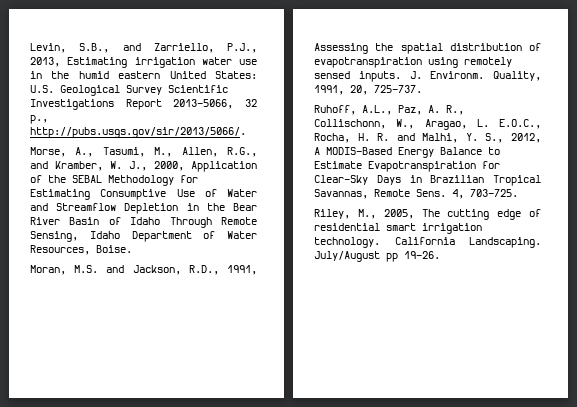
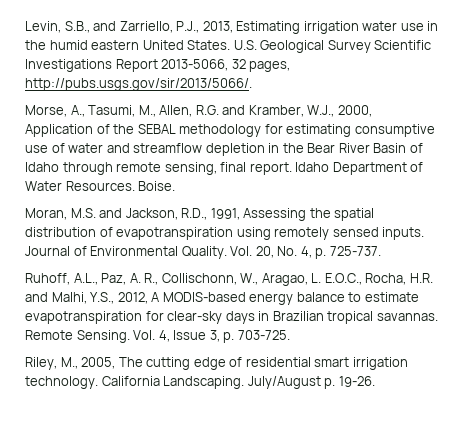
- Levin, S.B., and Zarriello, P.J., 2013, Estimating irrigation water use in the humid eastern United States: U.S. Geological Survey Scientific Investigations Report 2013-5066, 32 p., http://pubs.usgs.gov/sir/2013/5066/.
+ Levin, S.B., and Zarriello, P.J., 2013, Estimating irrigation water use in the humid eastern United States. U.S. Geological Survey Scientific Investigations Report 2013-5066, 32 pages, http://pubs.usgs.gov/sir/2013/5066/.
- Morse, A., Tasumi, M., Allen, R.G., and Kramber, W. J., 2000, Application of the SEBAL Methodology for Estimating Consumptive Use of Water and Streamflow Depletion in the Bear River Basin of Idaho Through Remote Sensing, Idaho Department of Water Resources, Boise.
+ Morse, A., Tasumi, M., Allen, R.G. and Kramber, W.J., 2000, Application of the SEBAL methodology for estimating consumptive use of water and streamflow depletion in the Bear River Basin of Idaho through remote sensing, final report. Idaho Department of Water Resources. Boise.
- J. Environm. Quality, 1991, 20, 725-737.
+ Journal of Environmental Quality. Vol. 20, No. 4, p. 725-737.
- Ruhoff, A.L., Paz, A. R., Collischonn, W., Aragao, L. E.O.C., Rocha, H. R. and Malhi, Y. S., 2012, A MODIS-Based Energy Balance to Estimate Evapotranspiration for Clear-Sky Days in Brazilian Tropical Savannas, Remote Sens. 4, 703-725.
+ Ruhoff, A.L., Paz, A. R., Collischonn, W., Aragao, L. E.O.C., Rocha, H.R. and Malhi, Y.S., 2012, A MODIS-based energy balance to estimate evapotranspiration for clear-sky days in Brazilian tropical savannas. Remote Sensing. Vol. 4, Issue 3, p. 703-725.
- July/August pp 19-26.
+ July/August p. 19-26.

